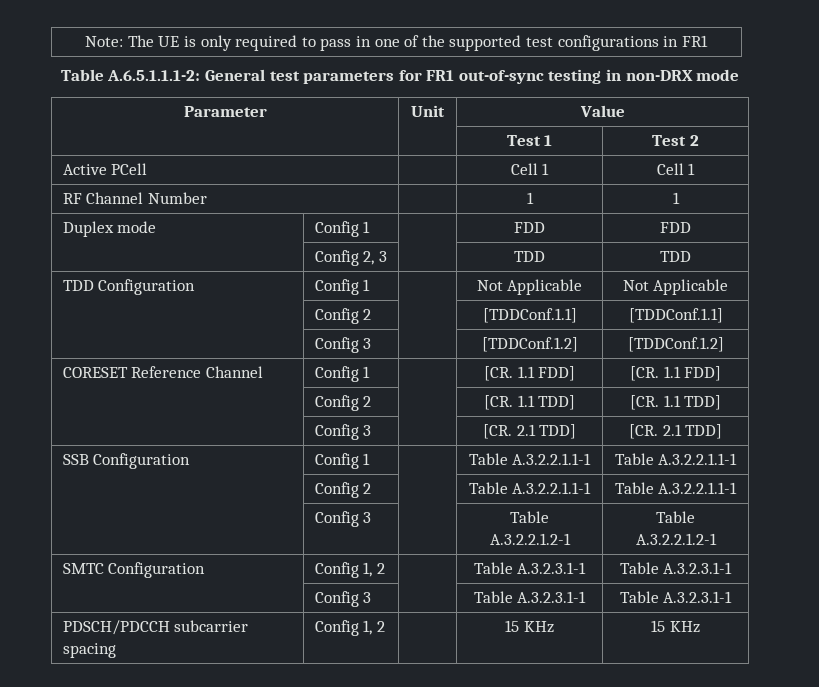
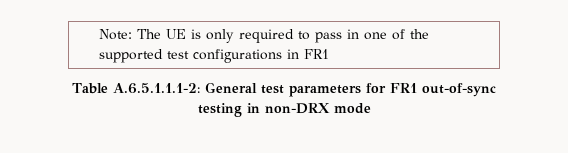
- Parameter | Unit | Value
- | | Test 1 | Test 2
- Active PCell | | Cell 1 | Cell 1
- RF Channel Number | | 1 | 1
- Duplex mode | Config 1 | | FDD | FDD
- | Config 2, 3 | | TDD | TDD
- TDD Configuration | Config 1 | | Not Applicable | Not Applicable
- | Config 2 | | [TDDConf.1.1] | [TDDConf.1.1]
- | Config 3 | | [TDDConf.1.2] | [TDDConf.1.2]
- CORESET Reference Channel | Config 1 | | [CR. 1.1 FDD] | [CR. 1.1 FDD]
- | Config 2 | | [CR. 1.1 TDD] | [CR. 1.1 TDD]
- | Config 3 | | [CR. 2.1 TDD] | [CR. 2.1 TDD]
- SSB Configuration | Config 1 | | Table A.3.2.2.1.1-1 | Table A.3.2.2.1.1-1
- | Config 2 | | Table A.3.2.2.1.1-1 | Table A.3.2.2.1.1-1
- | Config 3 | | Table A.3.2.2.1.2-1 | Table A.3.2.2.1.2-1
- SMTC Configuration | Config 1, 2 | | Table A.3.2.3.1-1 | Table A.3.2.3.1-1
- | Config 3 | | Table A.3.2.3.1-1 | Table A.3.2.3.1-1
- PDSCH/PDCCH subcarrier spacing | Config 1, 2 | | 15 KHz | 15 KHz

